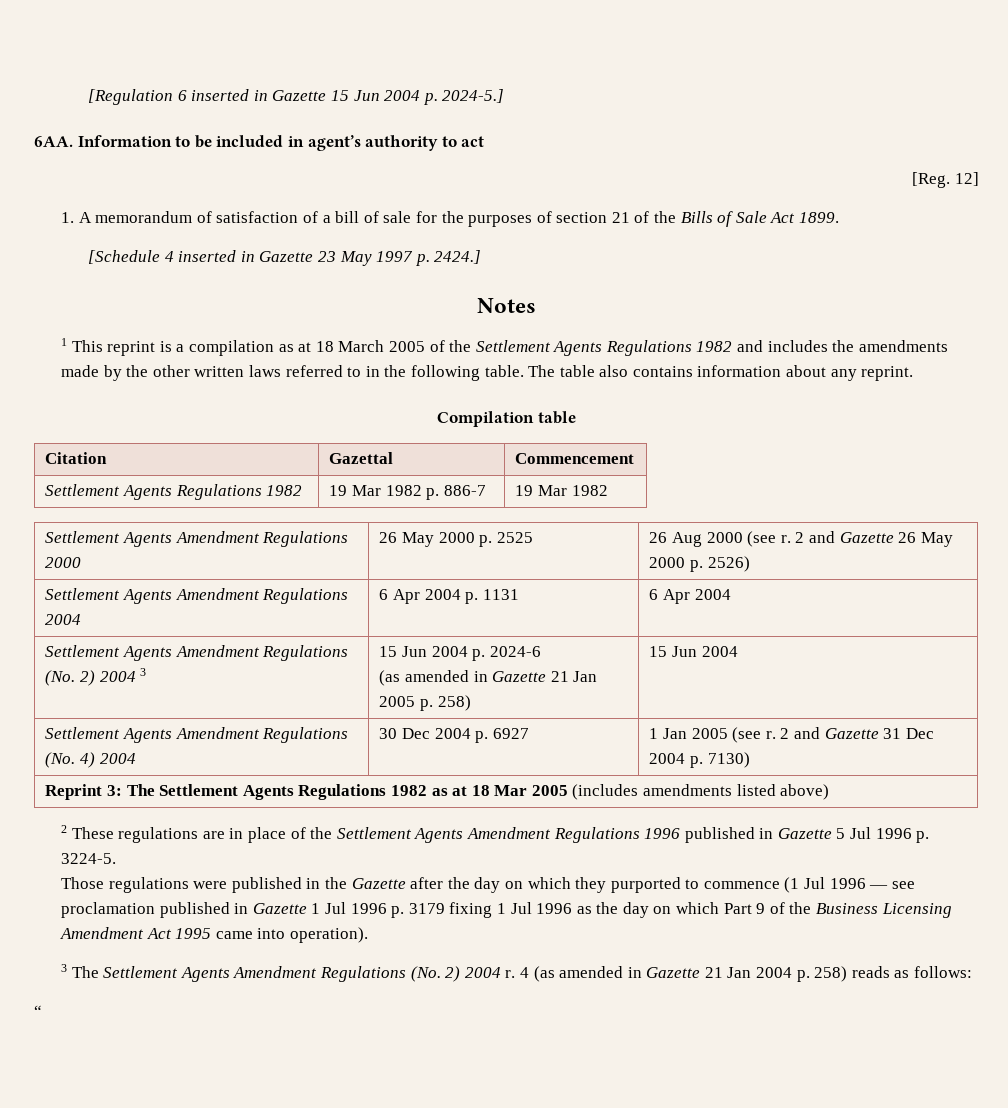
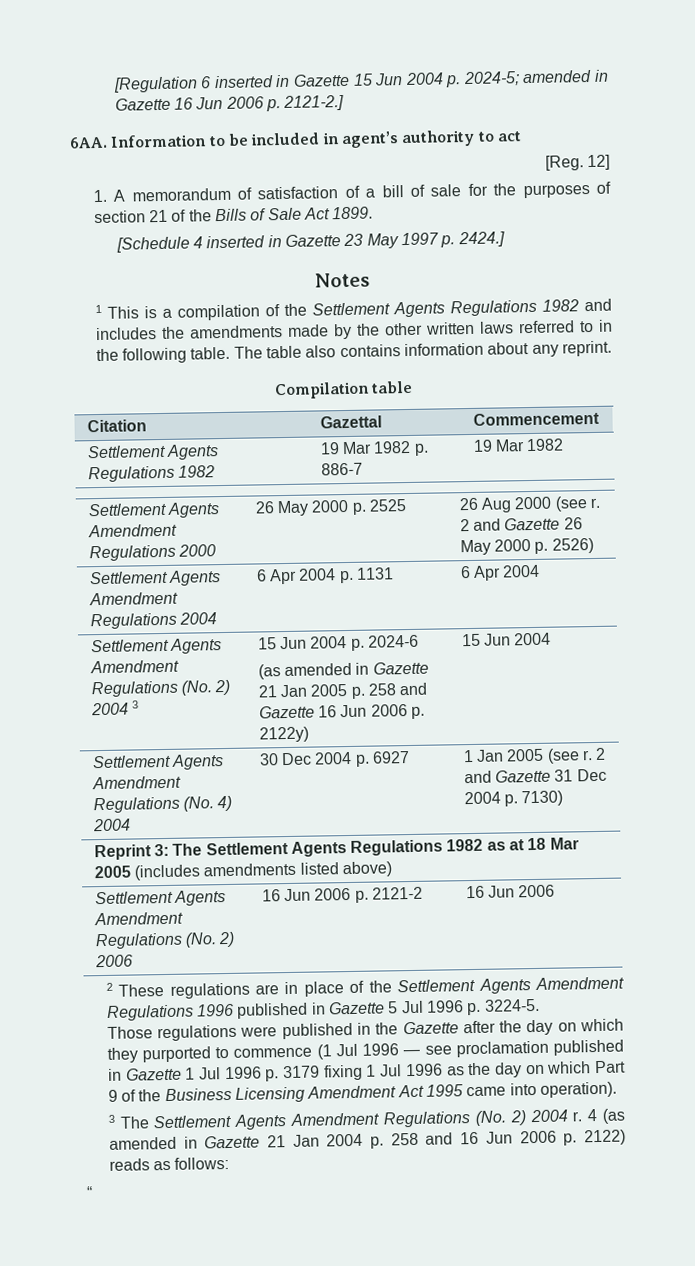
- [Regulation 6 inserted in Gazette 15 Jun 2004 p. 2024-5.]
+ [Regulation 6 inserted in Gazette 15 Jun 2004 p. 2024-5; amended in Gazette 16 Jun 2006 p. 2121-2.]
- 1 This reprint is a compilation as at 18 March 2005 of the Settlement Agents Regulations 1982 and includes the amendments made by the other written laws referred to in the following table.
+ 1 This is a compilation of the Settlement Agents Regulations 1982 and includes the amendments made by the other written laws referred to in the following table.
  Settlement Agents Amendment Regulations (No. 2) 2004 3 | 15 Jun 2004 p. 2024-6
- (as amended in Gazette 21 Jan 2005 p. 258) | 15 Jun 2004
+ (as amended in Gazette 21 Jan 2005 p. 258 and Gazette 16 Jun 2006 p. 2122y) | 15 Jun 2004
+ Settlement Agents Amendment Regulations (No. 2) 2006 | 16 Jun 2006 p. 2121-2 | 16 Jun 2006
- 4 (as amended in Gazette 21 Jan 2004 p. 258) reads as follows:
+ 4 (as amended in Gazette 21 Jan 2004 p. 258 and 16 Jun 2006 p. 2122) reads as follows:

